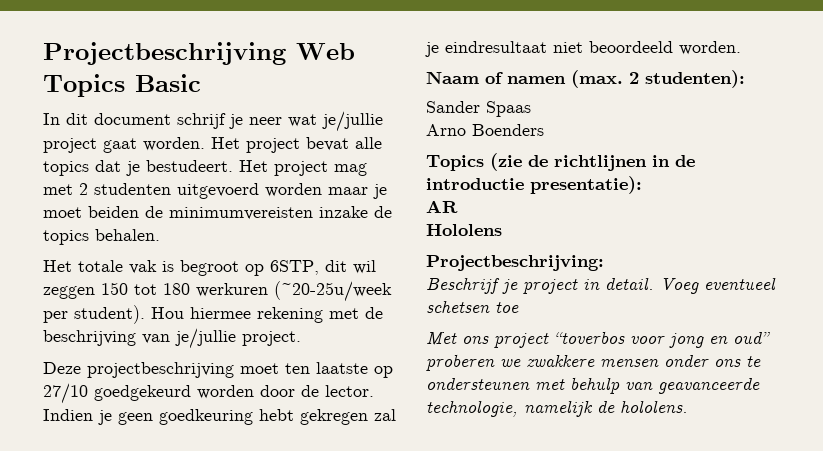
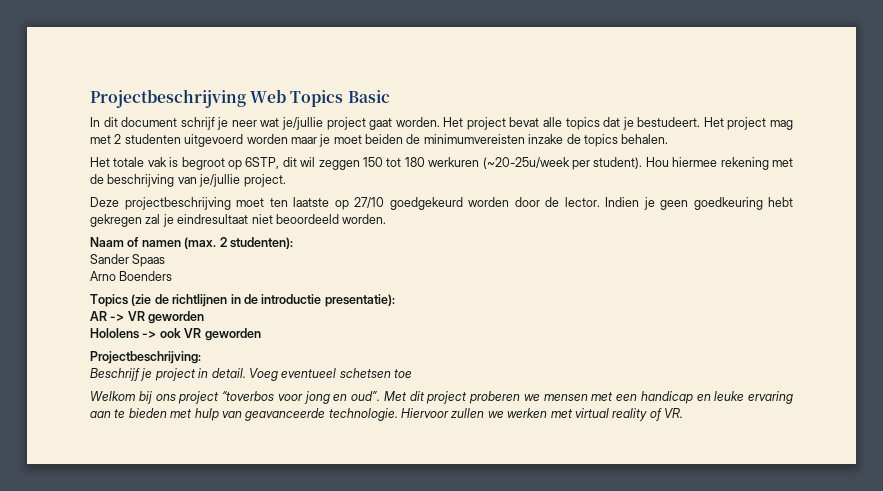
- AR
- Hololens
+ AR -> VR geworden
+ Hololens -> ook VR geworden
- Met ons project “toverbos voor jong en oud” proberen we zwakkere mensen onder ons te ondersteunen met behulp van geavanceerde technologie, namelijk de hololens.
+ Welkom bij ons project “toverbos voor jong en oud”. Met dit project proberen we mensen met een handicap en leuke ervaring aan te bieden met hulp van geavanceerde technologie. Hiervoor zullen we werken met virtual reality of VR.

